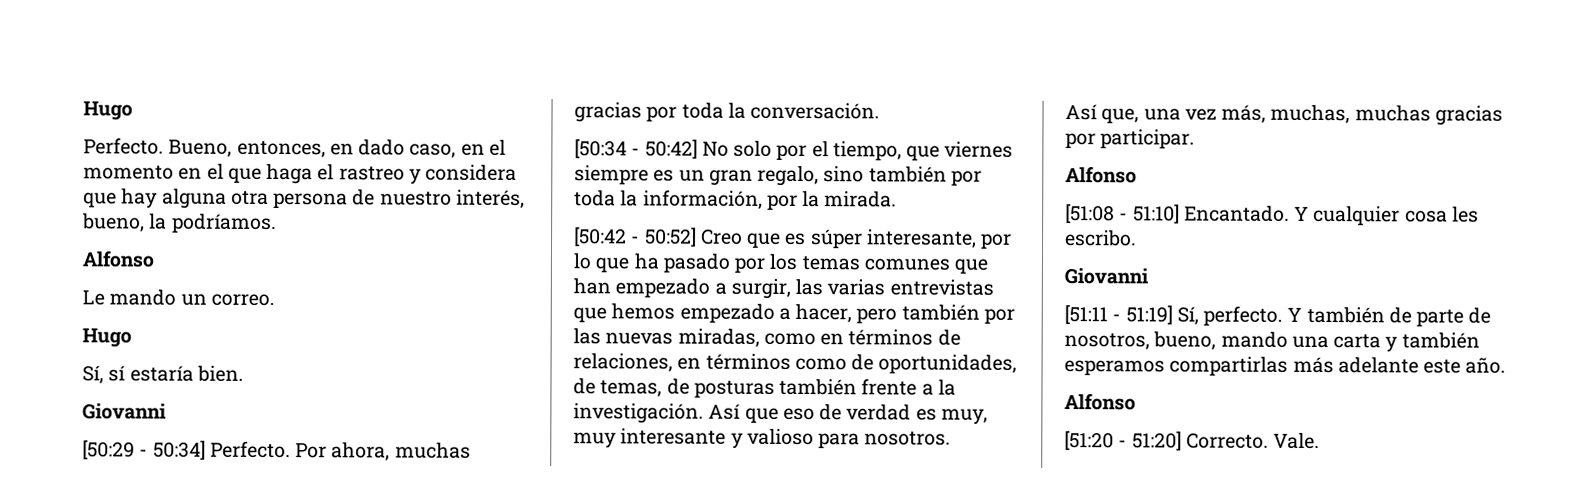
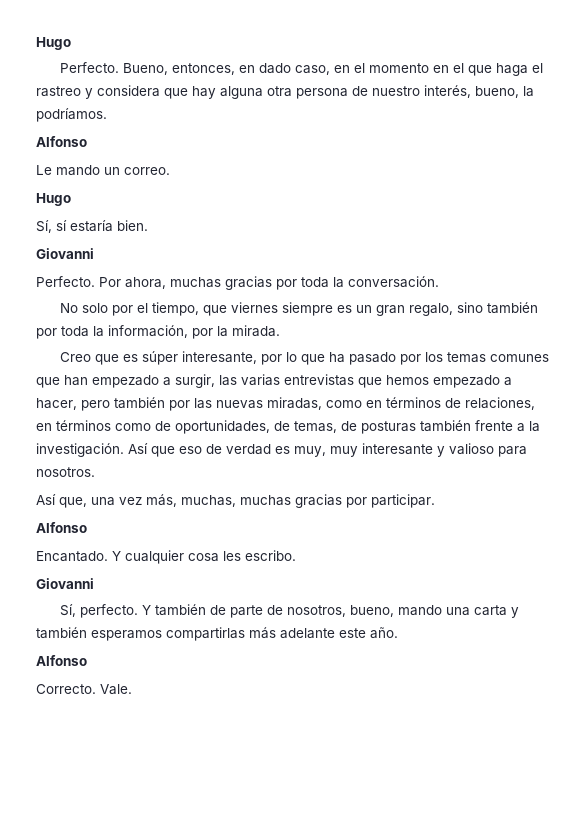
  Sí, sí estaría bien.
  Giovanni
- [50:29 - 50:34] Perfecto.
+ Perfecto.
- [50:34 - 50:42] No solo por el tiempo, que viernes siempre es un gran regalo, sino también por toda la información, por la mirada.
+ No solo por el tiempo, que viernes siempre es un gran regalo, sino también por toda la información, por la mirada.
- [50:42 - 50:52] Creo que es súper interesante, por lo que ha pasado por los temas comunes que han empezado a surgir, las varias entrevistas que hemos empezado a hacer, pero también por las nuevas miradas, como en términos de relaciones, en términos como de oportunidades, de temas, de posturas también frente a la investigación.
+ Creo que es súper interesante, por lo que ha pasado por los temas comunes que han empezado a surgir, las varias entrevistas que hemos empezado a hacer, pero también por las nuevas miradas, como en términos de relaciones, en términos como de oportunidades, de temas, de posturas también frente a la investigación.
- [51:08 - 51:10] Encantado.
+ Encantado.
- [51:11 - 51:19] Sí, perfecto.
+ Sí, perfecto.
- [51:20 - 51:20] Correcto.
+ Correcto.

